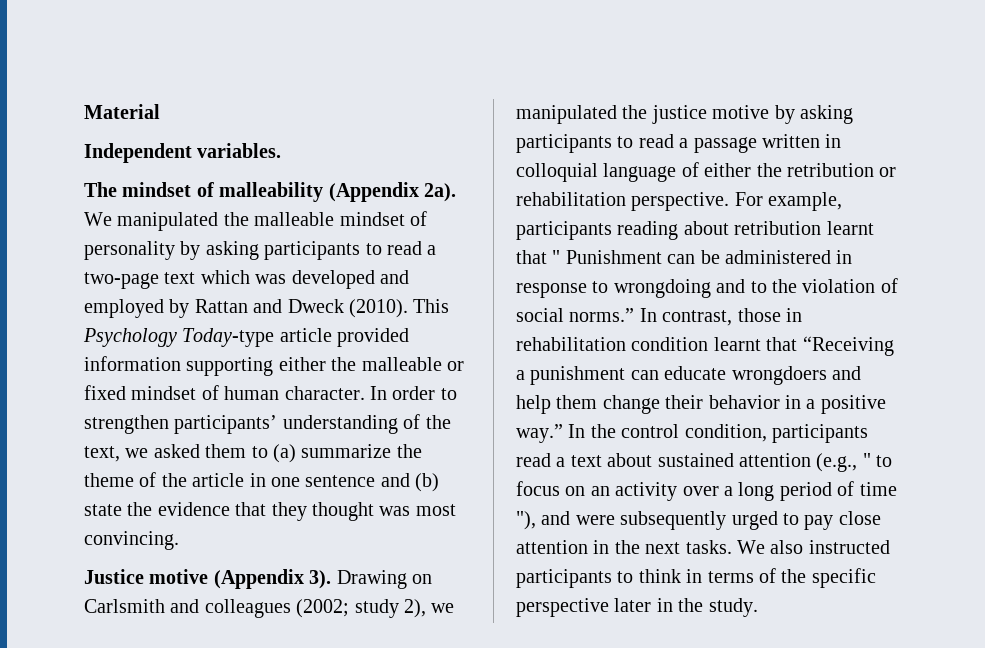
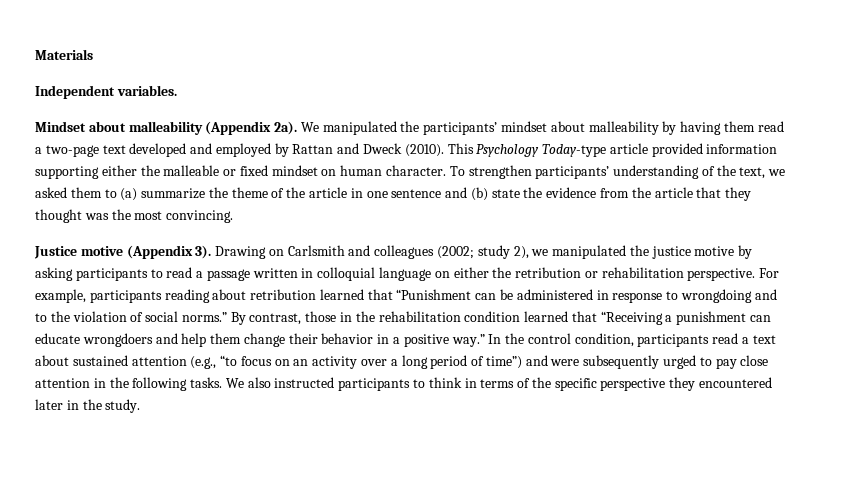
- Material
+ Materials
- The mindset of malleability (Appendix 2a).
+ Mindset about malleability (Appendix 2a).
- We manipulated the malleable mindset of personality by asking participants to read a two-page text which was developed and employed by Rattan and Dweck (2010).
+ We manipulated the participants’ mindset about malleability by having them read a two-page text developed and employed by Rattan and Dweck (2010).
- This Psychology Today-type article provided information supporting either the malleable or fixed mindset of human character.
+ This Psychology Today-type article provided information supporting either the malleable or fixed mindset on human character.
- In order to strengthen participants’ understanding of the text, we asked them to (a) summarize the theme of the article in one sentence and (b) state the evidence that they thought was most convincing.
+ To strengthen participants’ understanding of the text, we asked them to (a) summarize the theme of the article in one sentence and (b) state the evidence from the article that they thought was the most convincing.
- Drawing on Carlsmith and colleagues (2002; study 2), we manipulated the justice motive by asking participants to read a passage written in colloquial language of either the retribution or rehabilitation perspective.
+ Drawing on Carlsmith and colleagues (2002; study 2), we manipulated the justice motive by asking participants to read a passage written in colloquial language on either the retribution or rehabilitation perspective.
- For example, participants reading about retribution learnt that " Punishment can be administered in response to wrongdoing and to the violation of social norms.”
+ For example, participants reading about retribution learned that “Punishment can be administered in response to wrongdoing and to the violation of social norms.”
- In contrast, those in rehabilitation condition learnt that “Receiving a punishment can educate wrongdoers and help them change their behavior in a positive way.”
+ By contrast, those in the rehabilitation condition learned that “Receiving a punishment can educate wrongdoers and help them change their behavior in a positive way.”
- In the control condition, participants read a text about sustained attention (e.g., " to focus on an activity over a long period of time "), and were subsequently urged to pay close attention in the next tasks.
+ In the control condition, participants read a text about sustained attention (e.g., “to focus on an activity over a long period of time”) and were subsequently urged to pay close attention in the following tasks.
- We also instructed participants to think in terms of the specific perspective later in the study.
+ We also instructed participants to think in terms of the specific perspective they encountered later in the study.

